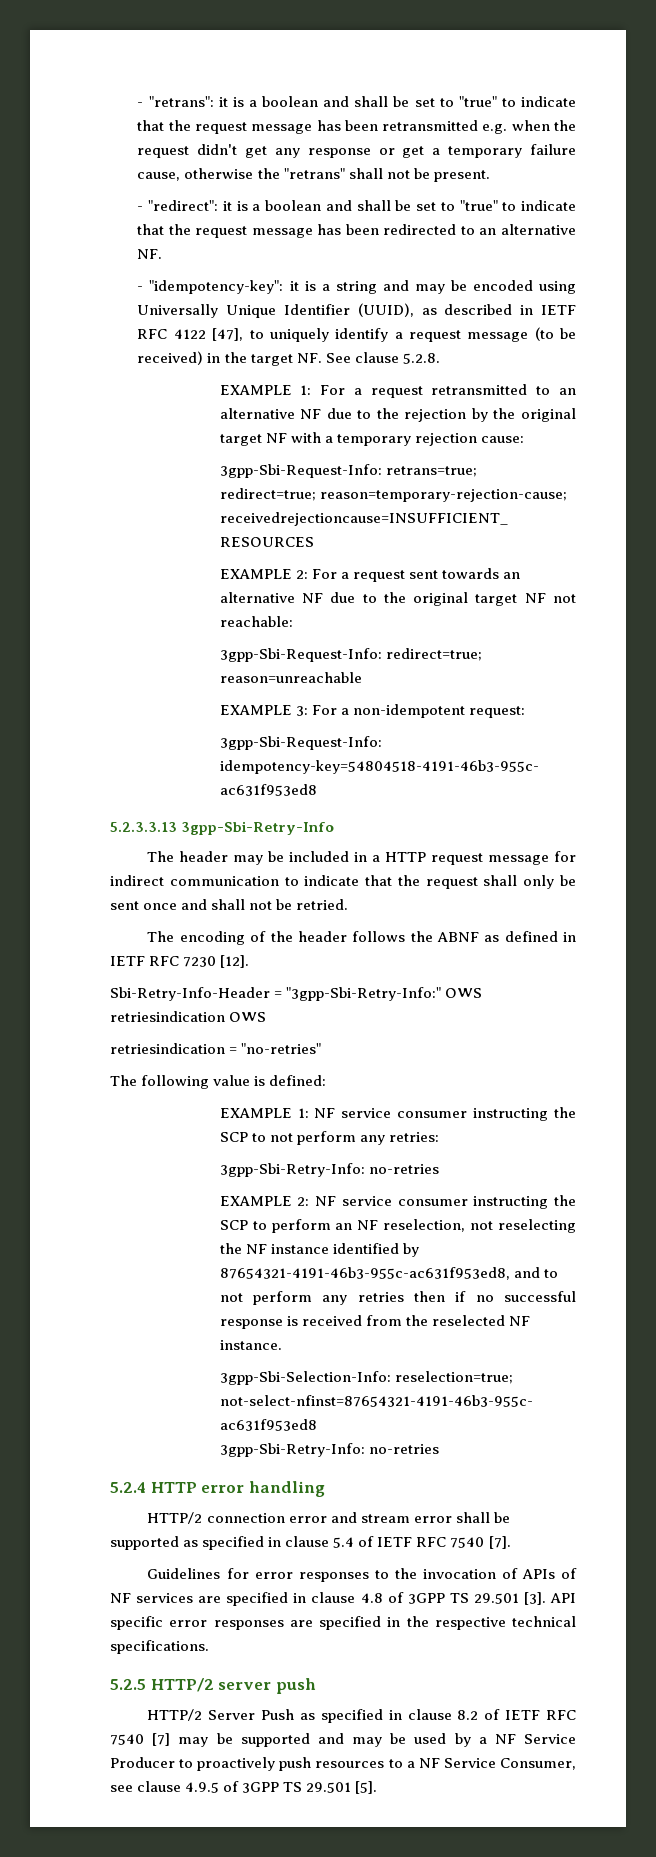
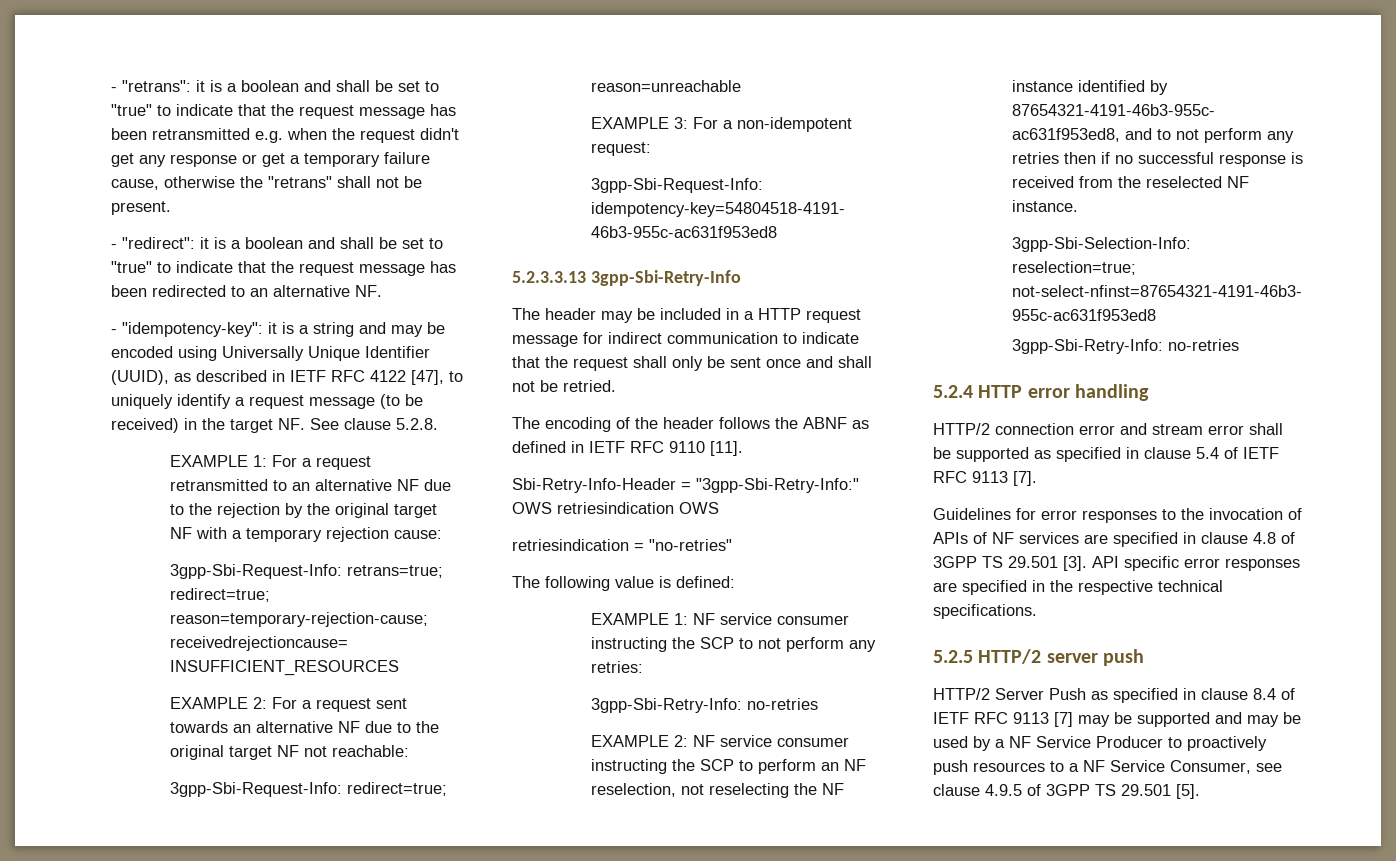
- The encoding of the header follows the ABNF as defined in IETF RFC 7230 [12].
+ The encoding of the header follows the ABNF as defined in IETF RFC 9110 [11].
- HTTP/2 connection error and stream error shall be supported as specified in clause 5.4 of IETF RFC 7540 [7].
+ HTTP/2 connection error and stream error shall be supported as specified in clause 5.4 of IETF RFC 9113 [7].
- HTTP/2 Server Push as specified in clause 8.2 of IETF RFC 7540 [7] may be supported and may be used by a NF Service Producer to proactively push resources to a NF Service Consumer, see clause 4.9.5 of 3GPP TS 29.501 [5].
+ HTTP/2 Server Push as specified in clause 8.4 of IETF RFC 9113 [7] may be supported and may be used by a NF Service Producer to proactively push resources to a NF Service Consumer, see clause 4.9.5 of 3GPP TS 29.501 [5].

